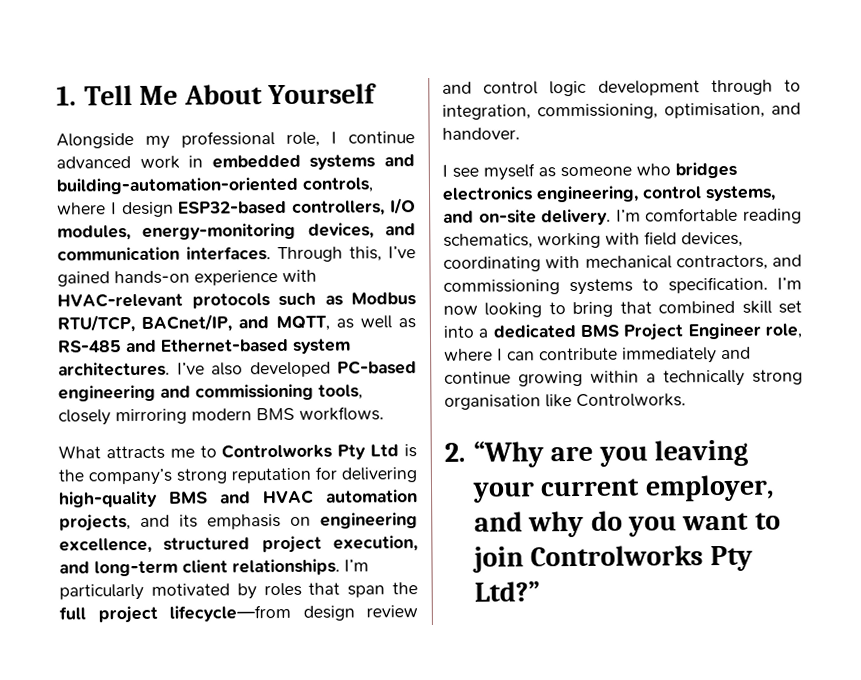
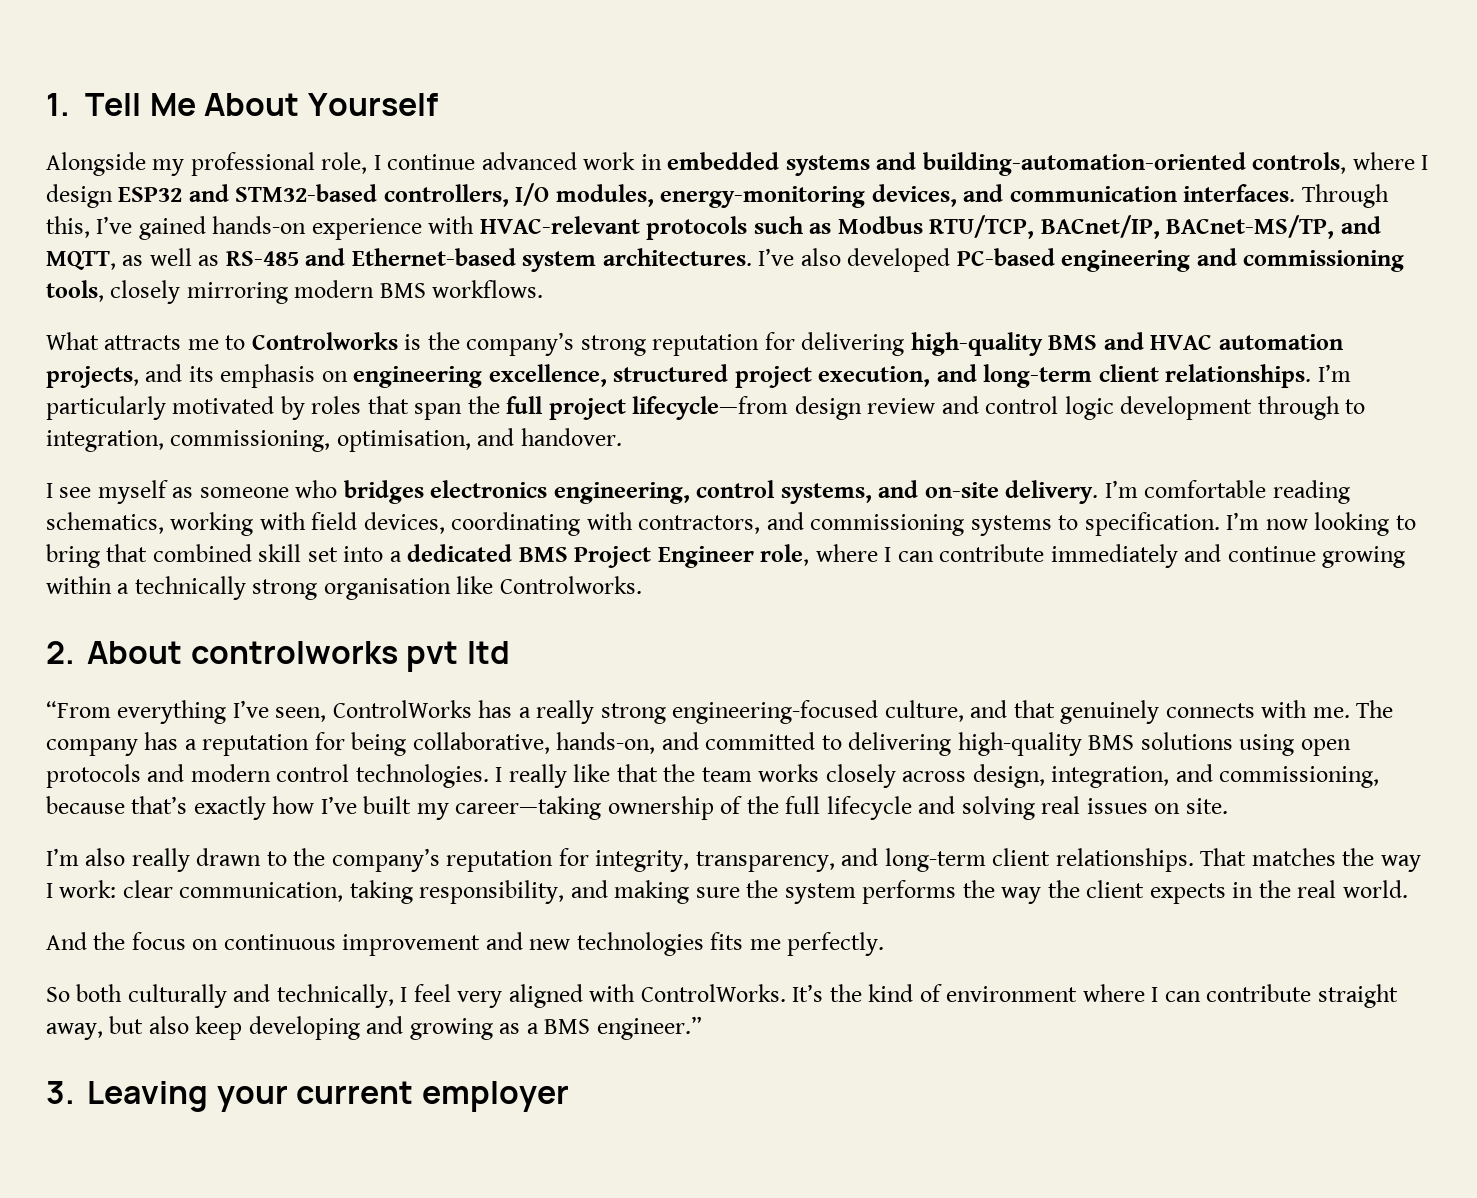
- Alongside my professional role, I continue advanced work in embedded systems and building-automation-oriented controls, where I design ESP32-based controllers, I/O modules, energy-monitoring devices, and communication interfaces.
+ Alongside my professional role, I continue advanced work in embedded systems and building-automation-oriented controls, where I design ESP32 and STM32-based controllers, I/O modules, energy-monitoring devices, and communication interfaces.
- Through this, I’ve gained hands-on experience with HVAC-relevant protocols such as Modbus RTU/TCP, BACnet/IP, and MQTT, as well as RS-485 and Ethernet-based system architectures.
+ Through this, I’ve gained hands-on experience with HVAC-relevant protocols such as Modbus RTU/TCP, BACnet/IP, BACnet-MS/TP, and MQTT, as well as RS-485 and Ethernet-based system architectures.
- What attracts me to Controlworks Pty Ltd is the company’s strong reputation for delivering high-quality BMS and HVAC automation projects, and its emphasis on engineering excellence, structured project execution, and long-term client relationships.
+ What attracts me to Controlworks is the company’s strong reputation for delivering high-quality BMS and HVAC automation projects, and its emphasis on engineering excellence, structured project execution, and long-term client relationships.
- I’m comfortable reading schematics, working with field devices, coordinating with mechanical contractors, and commissioning systems to specification.
+ I’m comfortable reading schematics, working with field devices, coordinating with contractors, and commissioning systems to specification.
- 2. “Why are you leaving your current employer, and why do you want to join Controlworks Pty Ltd?”
+ 2. About controlworks pvt ltd
+ “From everything I’ve seen, ControlWorks has a really strong engineering-focused culture, and that genuinely connects with me. The company has a reputation for being collaborative, hands-on, and committed to delivering high-quality BMS solutions using open protocols and modern control technologies. I really like that the team works closely across design, integration, and commissioning, because that’s exactly how I’ve built my career—taking ownership of the full lifecycle and solving real issues on site.
+ I’m also really drawn to the company’s reputation for integrity, transparency, and long-term client relationships. That matches the way I work: clear communication, taking responsibility, and making sure the system performs the way the client expects in the real world.
+ And the focus on continuous improvement and new technologies fits me perfectly.
+ So both culturally and technically, I feel very aligned with ControlWorks. It’s the kind of environment where I can contribute straight away, but also keep developing and growing as a BMS engineer.”
+ 3. Leaving your current employer

